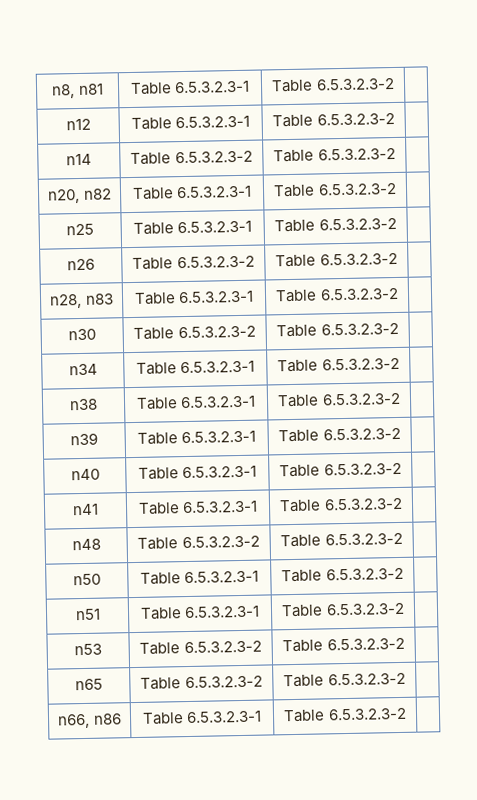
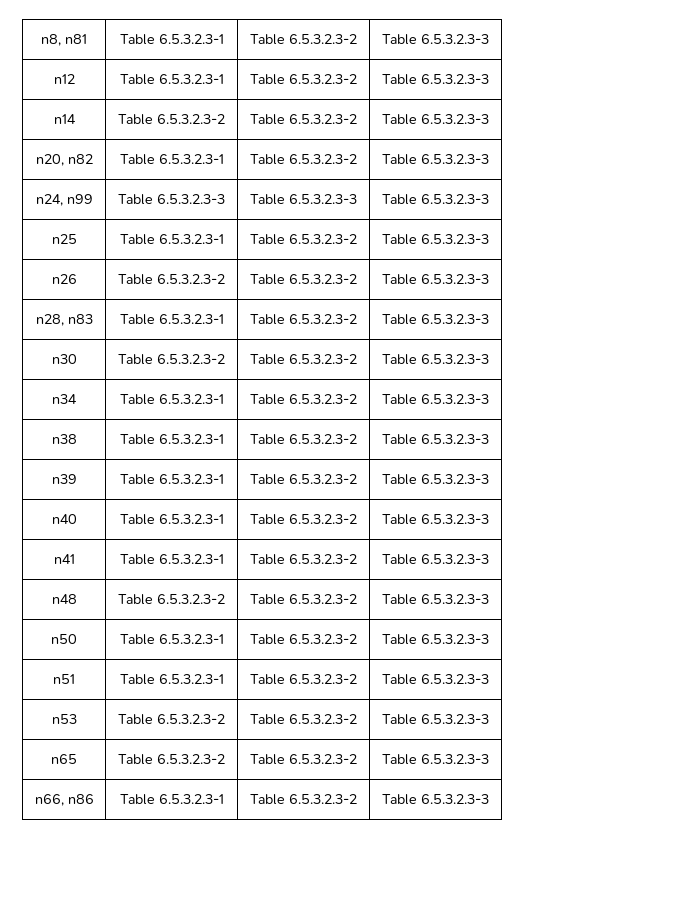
- n8, n81 | Table 6.5.3.2.3-1 | Table 6.5.3.2.3-2 |
+ n8, n81 | Table 6.5.3.2.3-1 | Table 6.5.3.2.3-2 | Table 6.5.3.2.3-3
- n12 | Table 6.5.3.2.3-1 | Table 6.5.3.2.3-2 |
+ n12 | Table 6.5.3.2.3-1 | Table 6.5.3.2.3-2 | Table 6.5.3.2.3-3
- n14 | Table 6.5.3.2.3-2 | Table 6.5.3.2.3-2 |
+ n14 | Table 6.5.3.2.3-2 | Table 6.5.3.2.3-2 | Table 6.5.3.2.3-3
- n20, n82 | Table 6.5.3.2.3-1 | Table 6.5.3.2.3-2 |
+ n20, n82 | Table 6.5.3.2.3-1 | Table 6.5.3.2.3-2 | Table 6.5.3.2.3-3
+ n24, n99 | Table 6.5.3.2.3-3 | Table 6.5.3.2.3-3 | Table 6.5.3.2.3-3
- n25 | Table 6.5.3.2.3-1 | Table 6.5.3.2.3-2 |
+ n25 | Table 6.5.3.2.3-1 | Table 6.5.3.2.3-2 | Table 6.5.3.2.3-3
- n26 | Table 6.5.3.2.3-2 | Table 6.5.3.2.3-2 |
+ n26 | Table 6.5.3.2.3-2 | Table 6.5.3.2.3-2 | Table 6.5.3.2.3-3
- n28, n83 | Table 6.5.3.2.3-1 | Table 6.5.3.2.3-2 |
+ n28, n83 | Table 6.5.3.2.3-1 | Table 6.5.3.2.3-2 | Table 6.5.3.2.3-3
- n30 | Table 6.5.3.2.3-2 | Table 6.5.3.2.3-2 |
+ n30 | Table 6.5.3.2.3-2 | Table 6.5.3.2.3-2 | Table 6.5.3.2.3-3
- n34 | Table 6.5.3.2.3-1 | Table 6.5.3.2.3-2 |
+ n34 | Table 6.5.3.2.3-1 | Table 6.5.3.2.3-2 | Table 6.5.3.2.3-3
- n38 | Table 6.5.3.2.3-1 | Table 6.5.3.2.3-2 |
+ n38 | Table 6.5.3.2.3-1 | Table 6.5.3.2.3-2 | Table 6.5.3.2.3-3
- n39 | Table 6.5.3.2.3-1 | Table 6.5.3.2.3-2 |
+ n39 | Table 6.5.3.2.3-1 | Table 6.5.3.2.3-2 | Table 6.5.3.2.3-3
- n40 | Table 6.5.3.2.3-1 | Table 6.5.3.2.3-2 |
+ n40 | Table 6.5.3.2.3-1 | Table 6.5.3.2.3-2 | Table 6.5.3.2.3-3
- n41 | Table 6.5.3.2.3-1 | Table 6.5.3.2.3-2 |
+ n41 | Table 6.5.3.2.3-1 | Table 6.5.3.2.3-2 | Table 6.5.3.2.3-3
- n48 | Table 6.5.3.2.3-2 | Table 6.5.3.2.3-2 |
+ n48 | Table 6.5.3.2.3-2 | Table 6.5.3.2.3-2 | Table 6.5.3.2.3-3
- n50 | Table 6.5.3.2.3-1 | Table 6.5.3.2.3-2 |
+ n50 | Table 6.5.3.2.3-1 | Table 6.5.3.2.3-2 | Table 6.5.3.2.3-3
- n51 | Table 6.5.3.2.3-1 | Table 6.5.3.2.3-2 |
+ n51 | Table 6.5.3.2.3-1 | Table 6.5.3.2.3-2 | Table 6.5.3.2.3-3
- n53 | Table 6.5.3.2.3-2 | Table 6.5.3.2.3-2 |
+ n53 | Table 6.5.3.2.3-2 | Table 6.5.3.2.3-2 | Table 6.5.3.2.3-3
- n65 | Table 6.5.3.2.3-2 | Table 6.5.3.2.3-2 |
+ n65 | Table 6.5.3.2.3-2 | Table 6.5.3.2.3-2 | Table 6.5.3.2.3-3
- n66, n86 | Table 6.5.3.2.3-1 | Table 6.5.3.2.3-2 |
+ n66, n86 | Table 6.5.3.2.3-1 | Table 6.5.3.2.3-2 | Table 6.5.3.2.3-3

